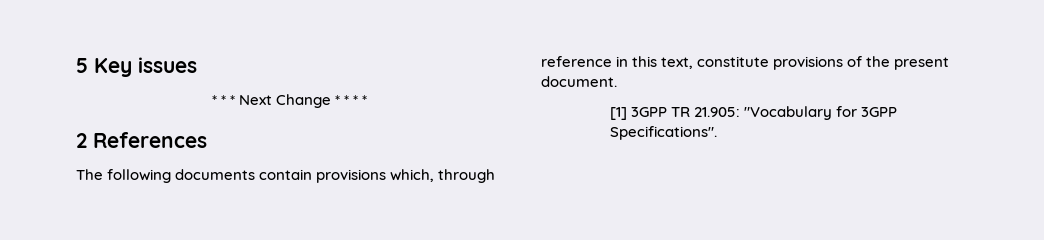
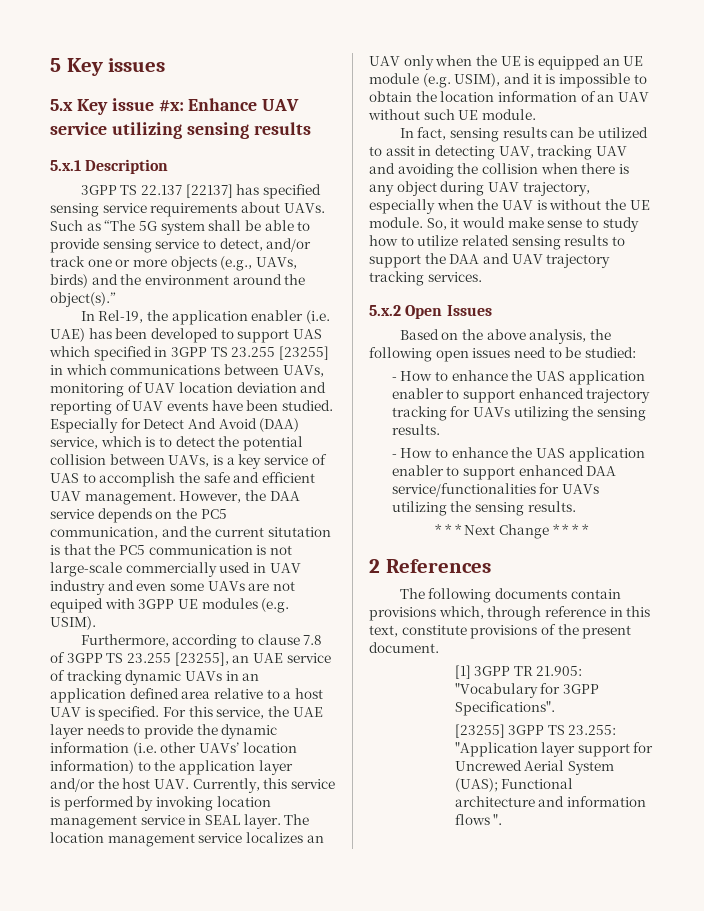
+ 5.x Key issue #x: Enhance UAV service utilizing sensing results
+ 5.x.1 Description
+ 3GPP TS 22.137 [22137] has specified sensing service requirements about UAVs. Such as “The 5G system shall be able to provide sensing service to detect, and/or track one or more objects (e.g., UAVs, birds) and the environment around the object(s).”
+ In Rel-19, the application enabler (i.e. UAE) has been developed to support UAS which specified in 3GPP TS 23.255 [23255] in which communications between UAVs, monitoring of UAV location deviation and reporting of UAV events have been studied. Especially for Detect And Avoid (DAA) service, which is to detect the potential collision between UAVs, is a key service of UAS to accomplish the safe and efficient UAV management. However, the DAA service depends on the PC5 communication, and the current situtation is that the PC5 communication is not large-scale commercially used in UAV industry and even some UAVs are not equiped with 3GPP UE modules (e.g. USIM).
+ Furthermore, according to clause 7.8 of 3GPP TS 23.255 [23255], an UAE service of tracking dynamic UAVs in an application defined area relative to a host UAV is specified. For this service, the UAE layer needs to provide the dynamic information (i.e. other UAVs’ location information) to the application layer and/or the host UAV. Currently, this service is performed by invoking location management service in SEAL layer. The location management service localizes an UAV only when the UE is equipped an UE module (e.g. USIM), and it is impossible to obtain the location information of an UAV without such UE module.
+ In fact, sensing results can be utilized to assit in detecting UAV, tracking UAV and avoiding the collision when there is any object during UAV trajectory, especially when the UAV is without the UE module. So, it would make sense to study how to utilize related sensing results to support the DAA and UAV trajectory tracking services.
+ 5.x.2 Open Issues
+ Based on the above analysis, the following open issues need to be studied:
+ - How to enhance the UAS application enabler to support enhanced trajectory tracking for UAVs utilizing the sensing results.
+ - How to enhance the UAS application enabler to support enhanced DAA service/functionalities for UAVs utilizing the sensing results.
+ [23255] 3GPP TS 23.255: "Application layer support for Uncrewed Aerial System (UAS); Functional architecture and information flows ".

